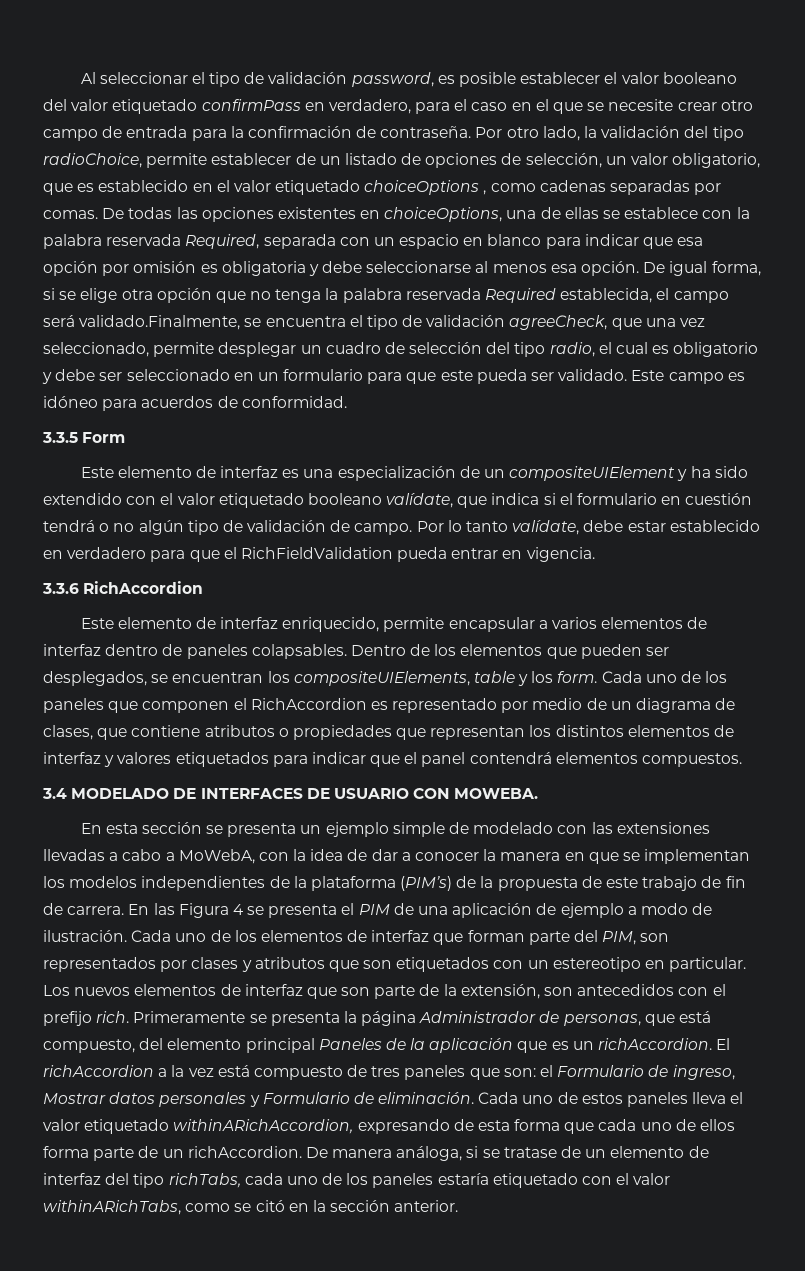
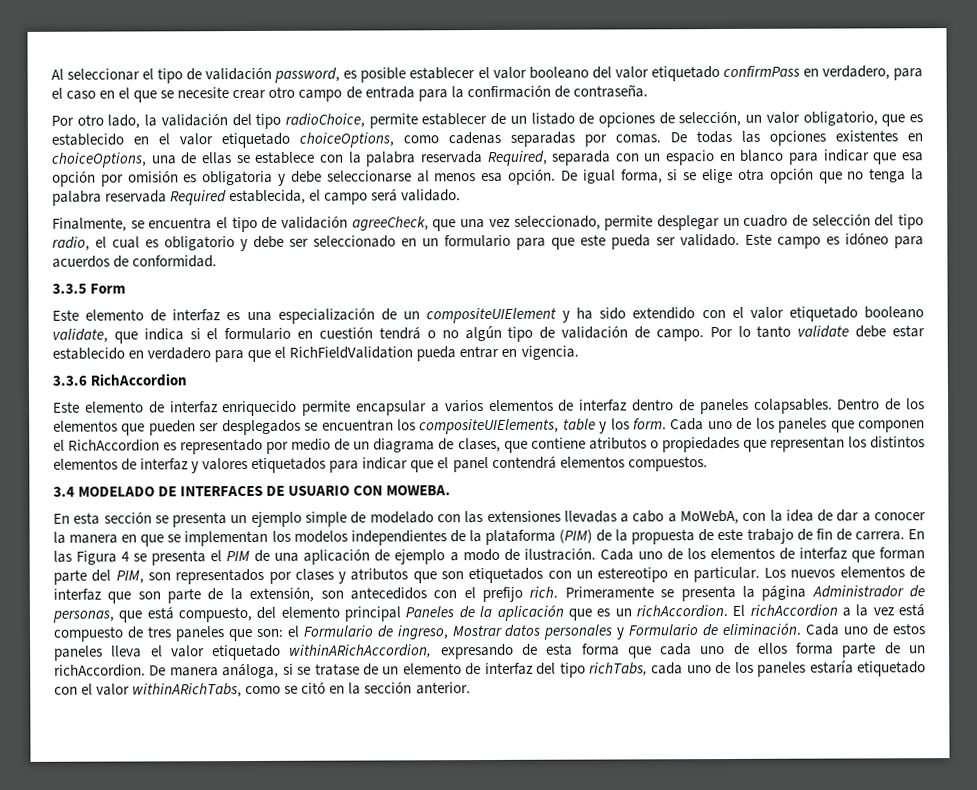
- Al seleccionar el tipo de validación password, es posible establecer el valor booleano del valor etiquetado confirmPass en verdadero, para el caso en el que se necesite crear otro campo de entrada para la confirmación de contraseña. Por otro lado, la validación del tipo radioChoice, permite establecer de un listado de opciones de selección, un valor obligatorio, que es establecido en el valor etiquetado choiceOptions , como cadenas separadas por comas.
+ Al seleccionar el tipo de validación password, es posible establecer el valor booleano del valor etiquetado confirmPass en verdadero, para el caso en el que se necesite crear otro campo de entrada para la confirmación de contraseña.
+ Por otro lado, la validación del tipo radioChoice, permite establecer de un listado de opciones de selección, un valor obligatorio, que es establecido en el valor etiquetado choiceOptions, como cadenas separadas por comas.
- De igual forma, si se elige otra opción que no tenga la palabra reservada Required establecida, el campo será validado.Finalmente, se encuentra el tipo de validación agreeCheck, que una vez seleccionado, permite desplegar un cuadro de selección del tipo radio, el cual es obligatorio y debe ser seleccionado en un formulario para que este pueda ser validado.
+ De igual forma, si se elige otra opción que no tenga la palabra reservada Required establecida, el campo será validado.
+ Finalmente, se encuentra el tipo de validación agreeCheck, que una vez seleccionado, permite desplegar un cuadro de selección del tipo radio, el cual es obligatorio y debe ser seleccionado en un formulario para que este pueda ser validado.
- Este elemento de interfaz es una especialización de un compositeUIElement y ha sido extendido con el valor etiquetado booleano valídate, que indica si el formulario en cuestión tendrá o no algún tipo de validación de campo.
+ Este elemento de interfaz es una especialización de un compositeUIElement y ha sido extendido con el valor etiquetado booleano validate, que indica si el formulario en cuestión tendrá o no algún tipo de validación de campo.
- Por lo tanto valídate, debe estar establecido en verdadero para que el RichFieldValidation pueda entrar en vigencia.
+ Por lo tanto validate debe estar establecido en verdadero para que el RichFieldValidation pueda entrar en vigencia.
- Este elemento de interfaz enriquecido, permite encapsular a varios elementos de interfaz dentro de paneles colapsables.
+ Este elemento de interfaz enriquecido permite encapsular a varios elementos de interfaz dentro de paneles colapsables.
- Dentro de los elementos que pueden ser desplegados, se encuentran los compositeUIElements, table y los form.
+ Dentro de los elementos que pueden ser desplegados se encuentran los compositeUIElements, table y los form.
- En esta sección se presenta un ejemplo simple de modelado con las extensiones llevadas a cabo a MoWebA, con la idea de dar a conocer la manera en que se implementan los modelos independientes de la plataforma (PIM’s) de la propuesta de este trabajo de fin de carrera.
+ En esta sección se presenta un ejemplo simple de modelado con las extensiones llevadas a cabo a MoWebA, con la idea de dar a conocer la manera en que se implementan los modelos independientes de la plataforma (PIM) de la propuesta de este trabajo de fin de carrera.

